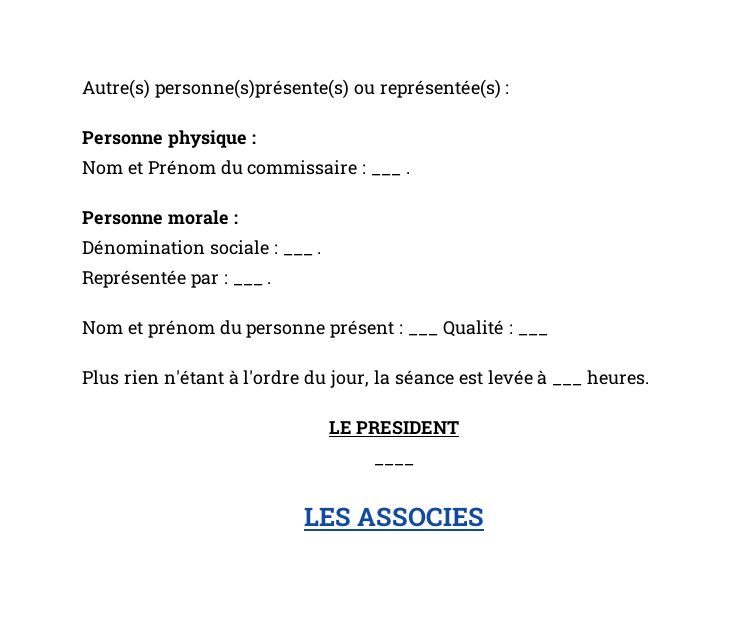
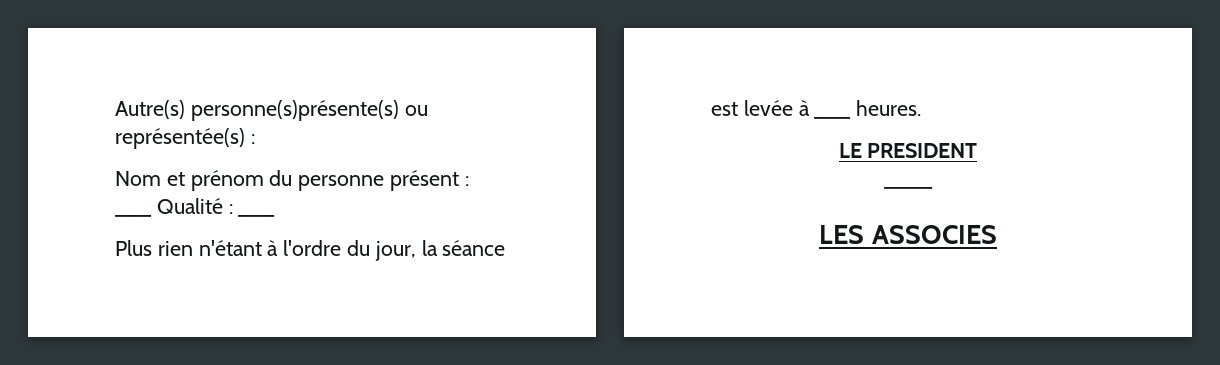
- Personne physique :
- Nom et Prénom du commissaire : ___ .
- Personne morale :
- Dénomination sociale : ___ .
- Représentée par : ___ .

